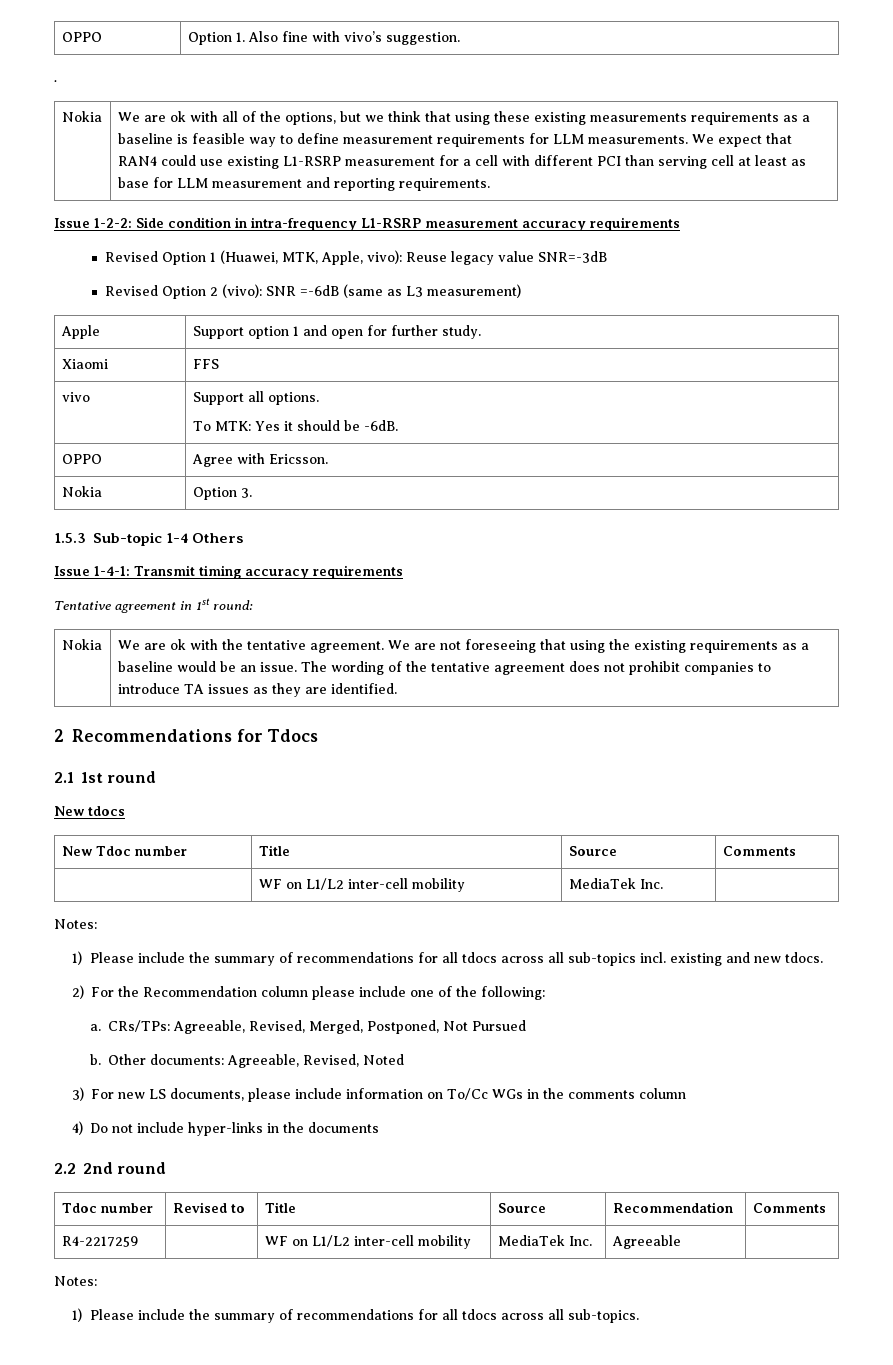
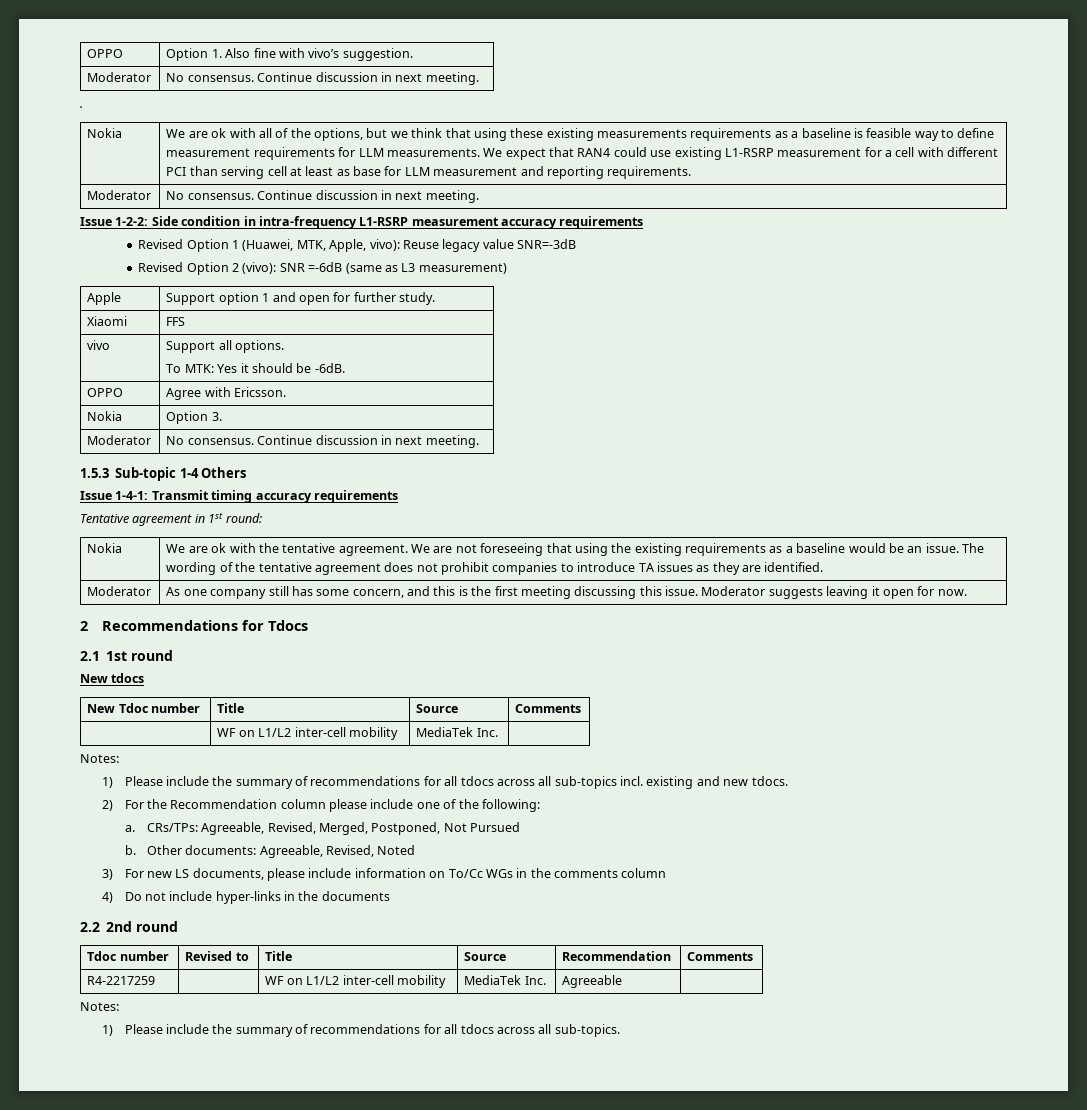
  OPPO | Option 1. Also fine with vivo’s suggestion.
+ Moderator | No consensus. Continue discussion in next meeting.
  We expect that RAN4 could use existing L1-RSRP measurement for a cell with different PCI than serving cell at least as base for LLM measurement and reporting requirements.
+ Moderator | No consensus. Continue discussion in next meeting.
  Nokia | Option 3.
+ Moderator | No consensus. Continue discussion in next meeting.
+ Moderator | As one company still has some concern, and this is the first meeting discussing this issue. Moderator suggests leaving it open for now.

